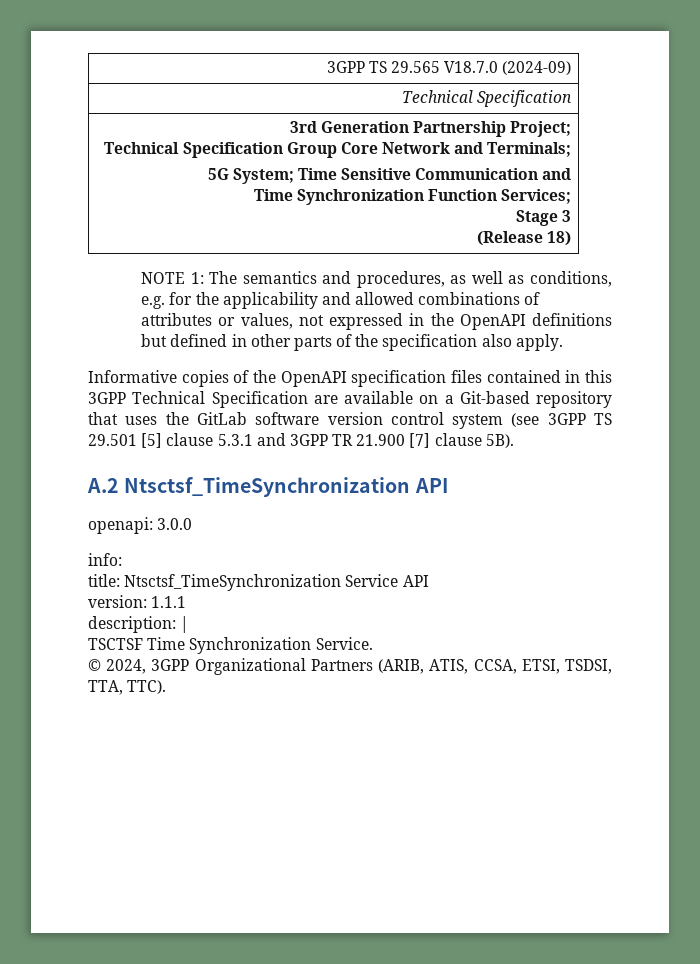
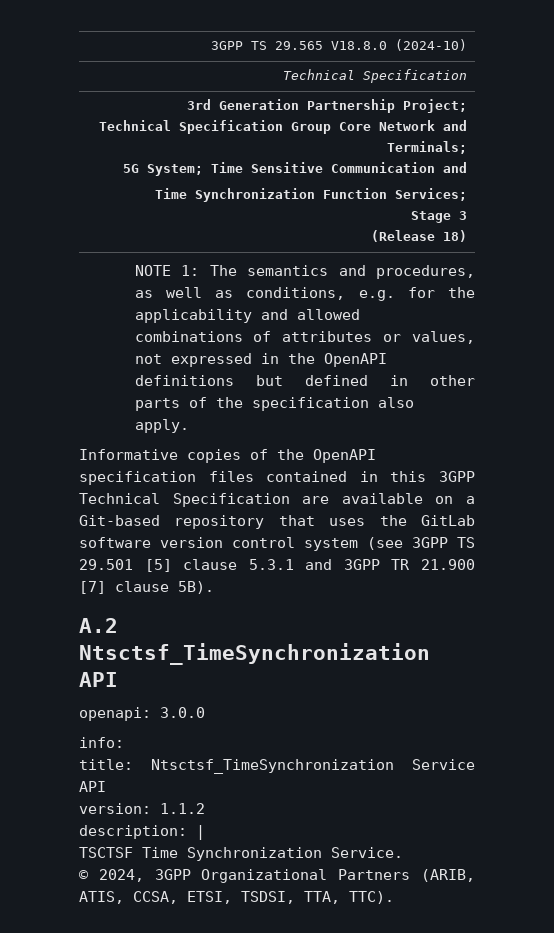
- 3GPP TS 29.565 V18.7.0 (2024-09)
+ 3GPP TS 29.565 V18.8.0 (2024-10)
- version: 1.1.1
+ version: 1.1.2

